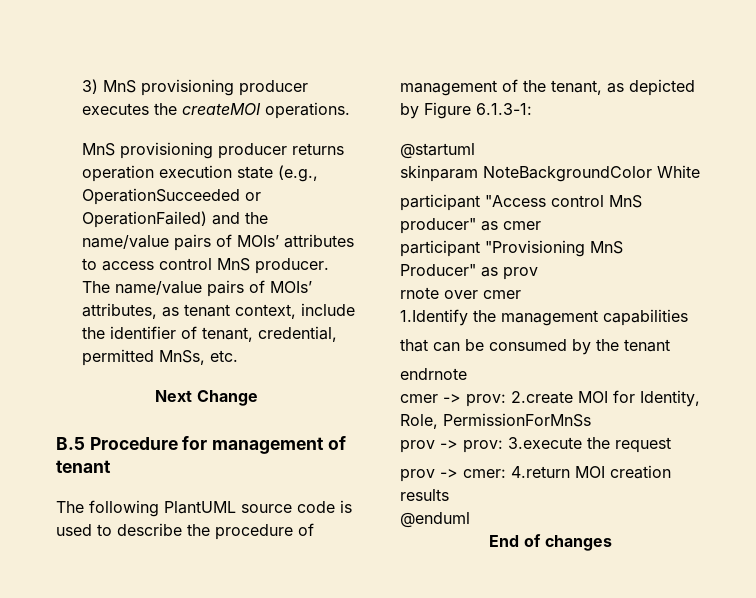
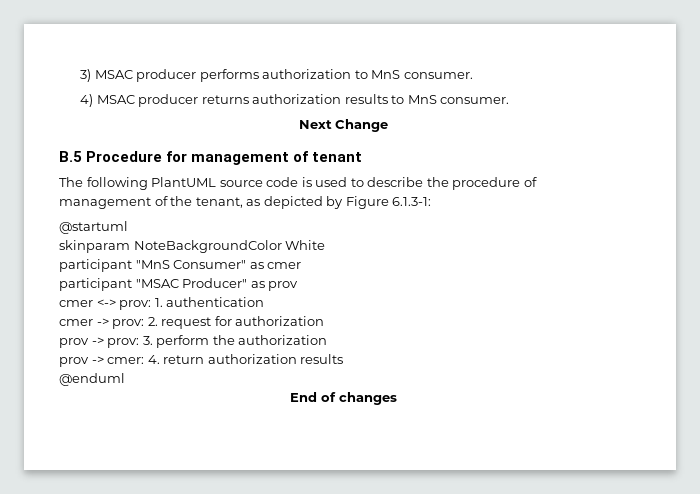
- 3) MnS provisioning producer executes the createMOI operations.
- MnS provisioning producer returns operation execution state (e.g., OperationSucceeded or OperationFailed) and the name/value pairs of MOIs’ attributes to access control MnS producer. The name/value pairs of MOIs’ attributes, as tenant context, include the identifier of tenant, credential, permitted MnSs, etc.
+ 3) MSAC producer performs authorization to MnS consumer.
+ 4) MSAC producer returns authorization results to MnS consumer.
- participant "Access control MnS producer" as cmer
+ participant "MnS Consumer" as cmer
- participant "Provisioning MnS Producer" as prov
+ participant "MSAC Producer" as prov
- rnote over cmer
- 1.Identify the management capabilities
- that can be consumed by the tenant
- endrnote
- cmer -> prov: 2.create MOI for Identity, Role, PermissionForMnSs
+ cmer <-> prov: 1. authentication
+ cmer -> prov: 2. request for authorization
- prov -> prov: 3.execute the request
+ prov -> prov: 3. perform the authorization
- prov -> cmer: 4.return MOI creation results
+ prov -> cmer: 4. return authorization results

